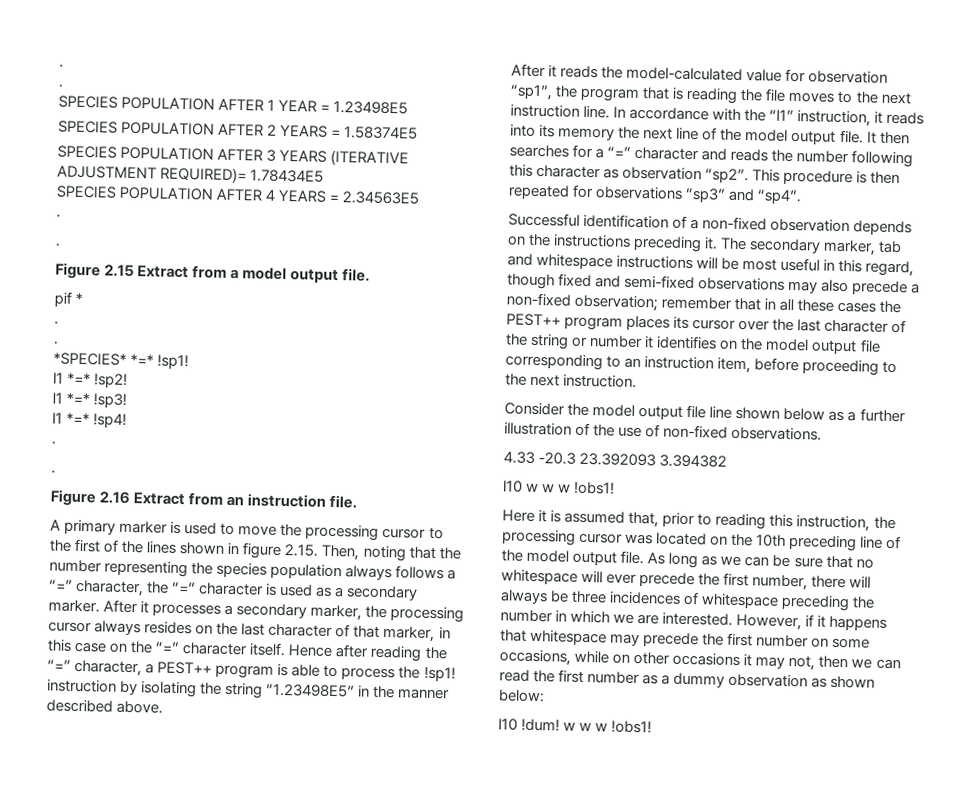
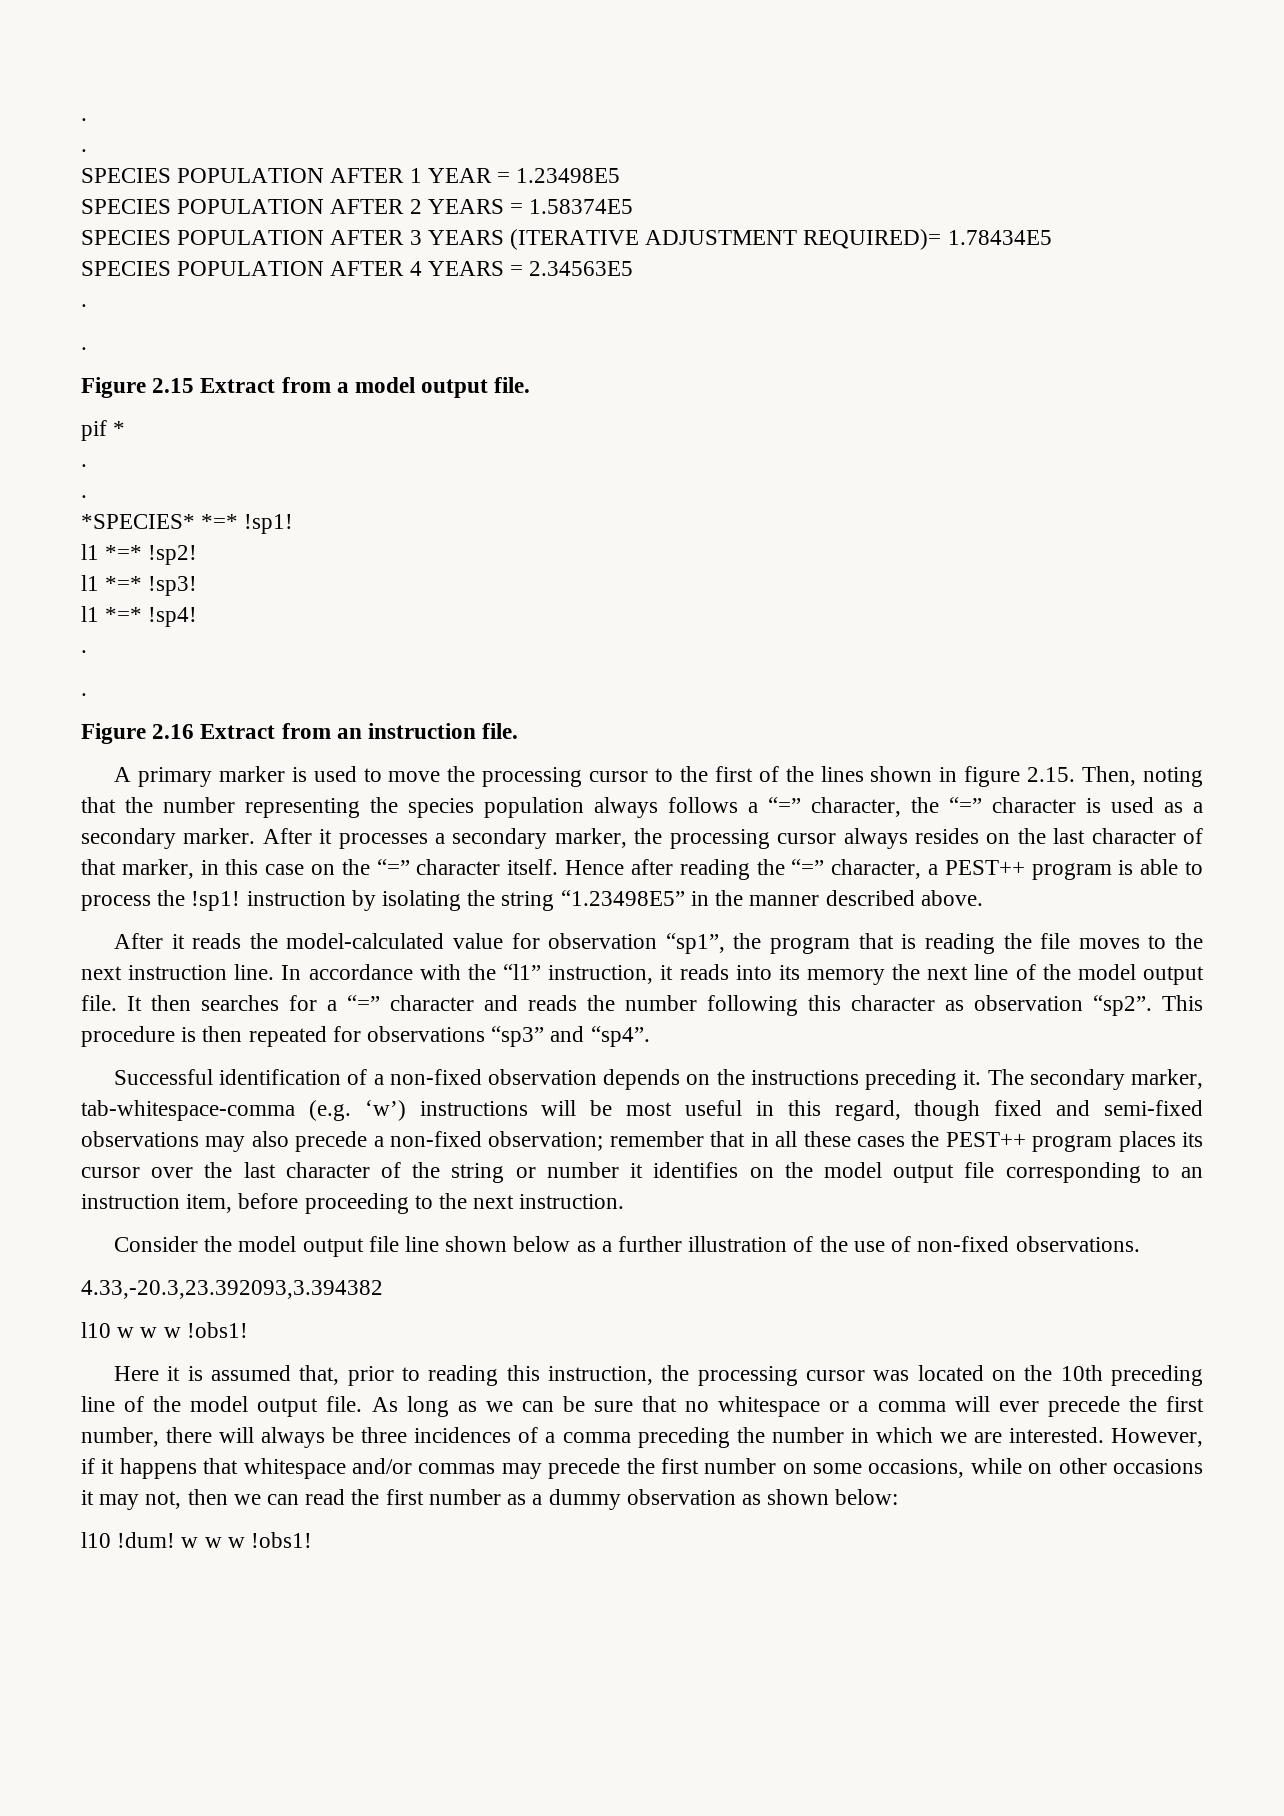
- The secondary marker, tab and whitespace instructions will be most useful in this regard, though fixed and semi-fixed observations may also precede a non-fixed observation;
+ The secondary marker, tab-whitespace-comma (e.g. ‘w’) instructions will be most useful in this regard, though fixed and semi-fixed observations may also precede a non-fixed observation;
- 4.33 -20.3 23.392093 3.394382
+ 4.33,-20.3,23.392093,3.394382
- As long as we can be sure that no whitespace will ever precede the first number, there will always be three incidences of whitespace preceding the number in which we are interested.
+ As long as we can be sure that no whitespace or a comma will ever precede the first number, there will always be three incidences of a comma preceding the number in which we are interested.
- However, if it happens that whitespace may precede the first number on some occasions, while on other occasions it may not, then we can read the first number as a dummy observation as shown below:
+ However, if it happens that whitespace and/or commas may precede the first number on some occasions, while on other occasions it may not, then we can read the first number as a dummy observation as shown below:

